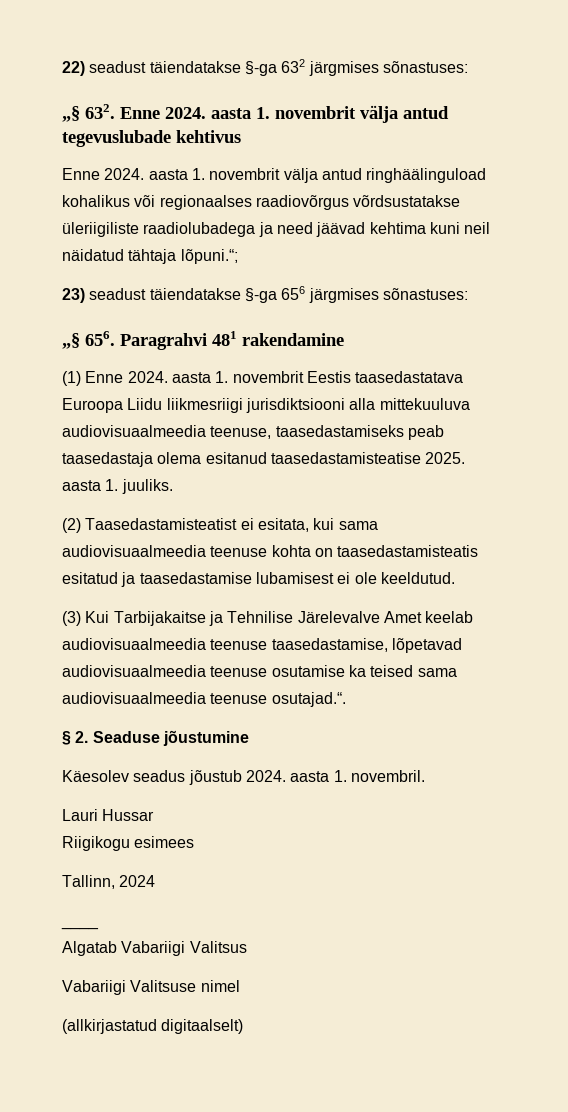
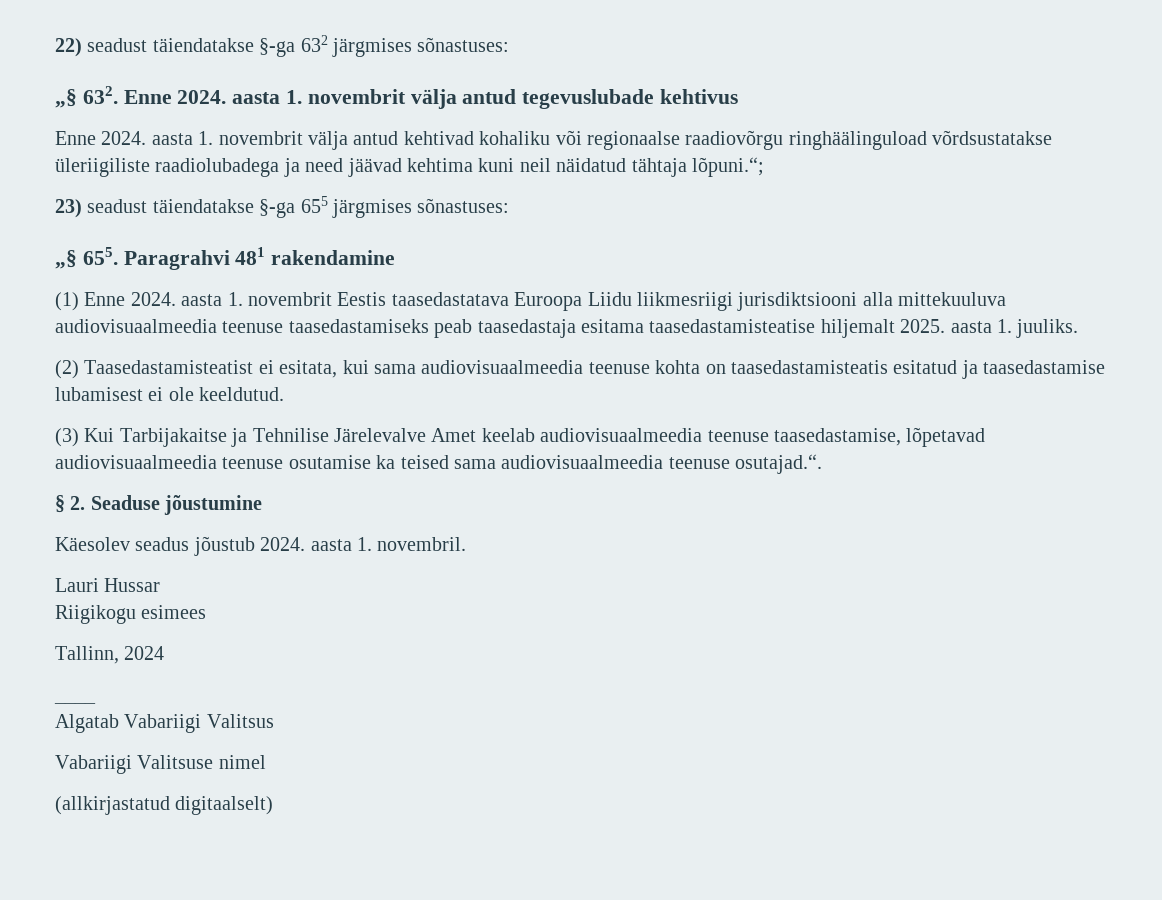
- Enne 2024. aasta 1. novembrit välja antud ringhäälinguload kohalikus või regionaalses raadiovõrgus võrdsustatakse üleriigiliste raadiolubadega ja need jäävad kehtima kuni neil näidatud tähtaja lõpuni.“;
+ Enne 2024. aasta 1. novembrit välja antud kehtivad kohaliku või regionaalse raadiovõrgu ringhäälinguload võrdsustatakse üleriigiliste raadiolubadega ja need jäävad kehtima kuni neil näidatud tähtaja lõpuni.“;
- 23) seadust täiendatakse §-ga 656 järgmises sõnastuses:
- „§ 656. Paragrahvi 481 rakendamine
+ 23) seadust täiendatakse §-ga 655 järgmises sõnastuses:
+ „§ 655. Paragrahvi 481 rakendamine
- (1) Enne 2024. aasta 1. novembrit Eestis taasedastatava Euroopa Liidu liikmesriigi jurisdiktsiooni alla mittekuuluva audiovisuaalmeedia teenuse, taasedastamiseks peab taasedastaja olema esitanud taasedastamisteatise 2025. aasta 1. juuliks.
+ (1) Enne 2024. aasta 1. novembrit Eestis taasedastatava Euroopa Liidu liikmesriigi jurisdiktsiooni alla mittekuuluva audiovisuaalmeedia teenuse taasedastamiseks peab taasedastaja esitama taasedastamisteatise hiljemalt 2025. aasta 1. juuliks.

